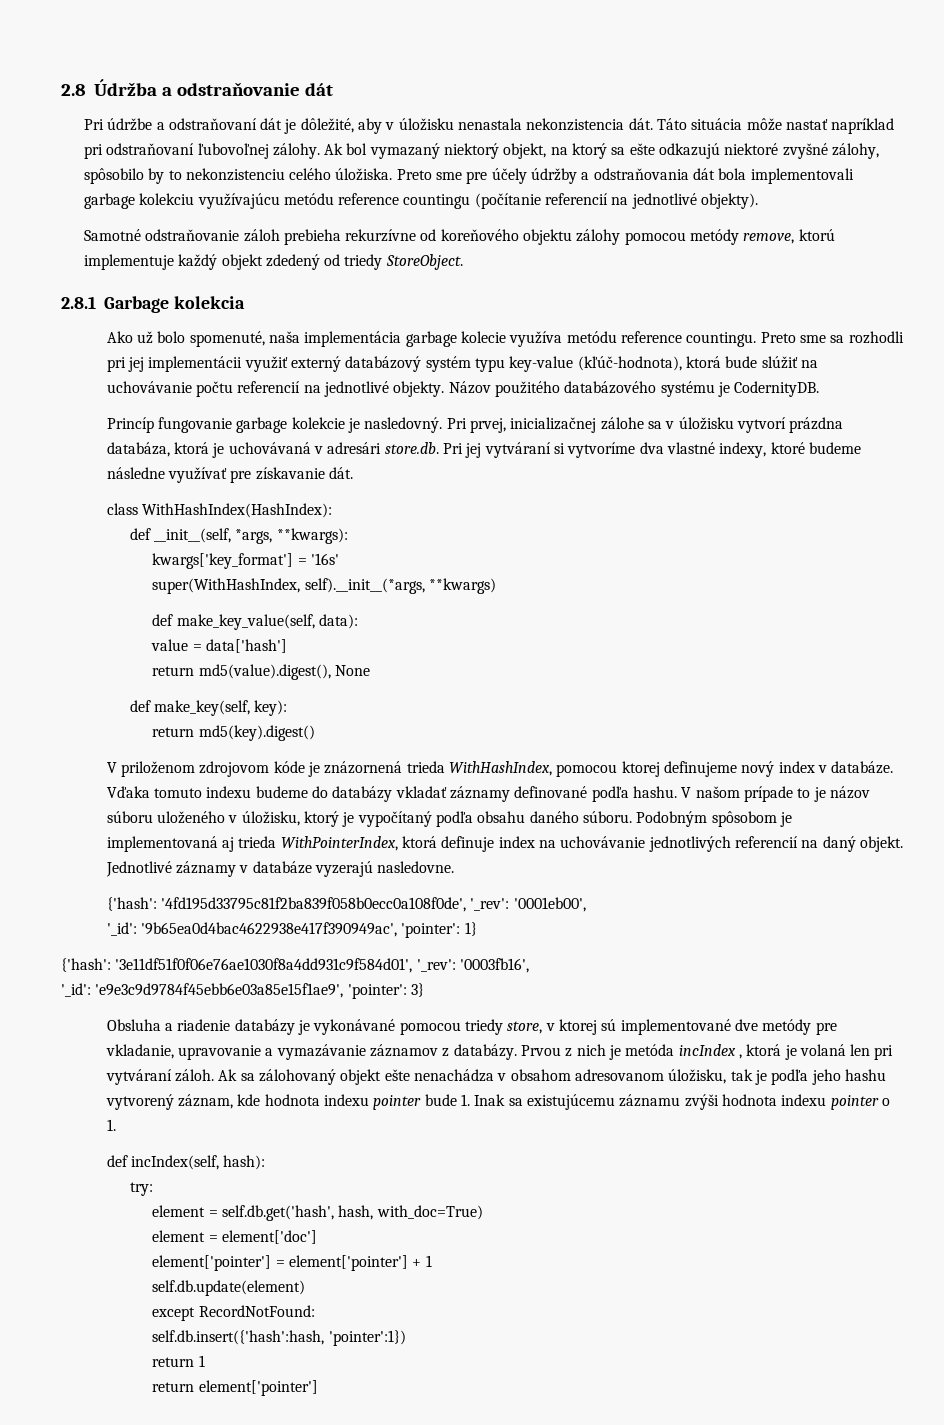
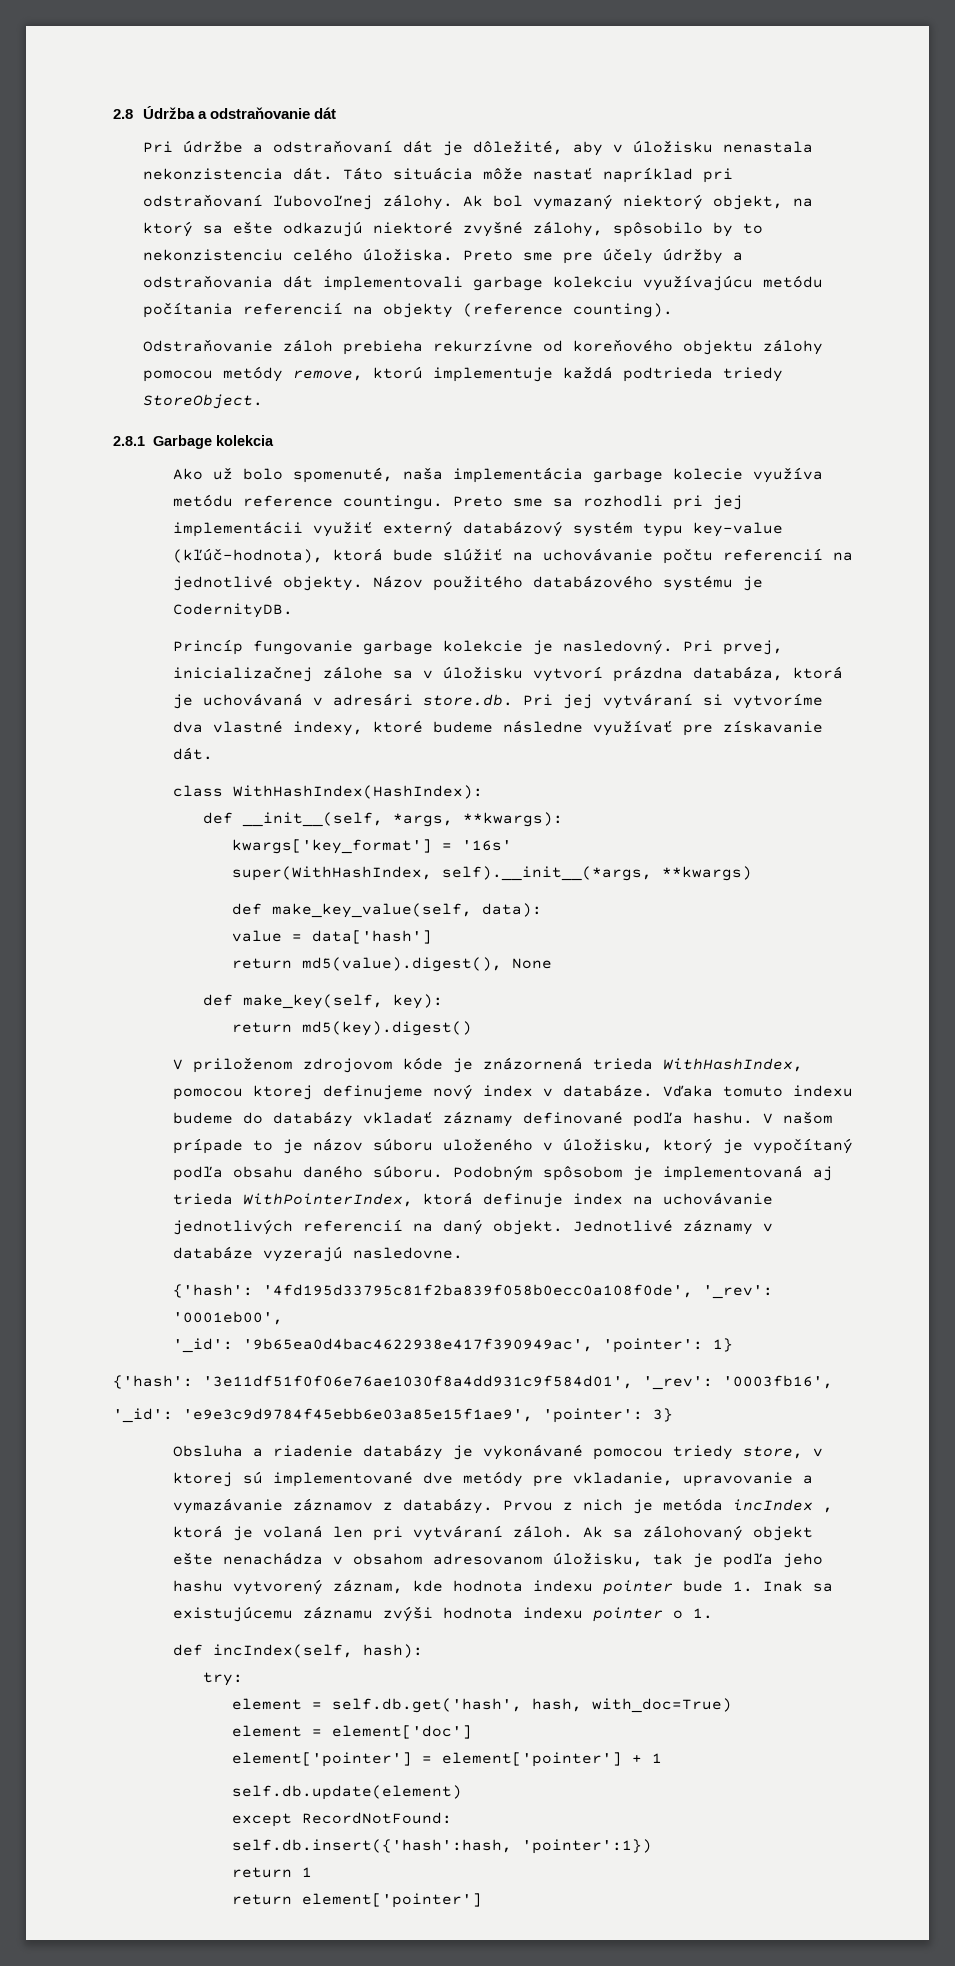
- Preto sme pre účely údržby a odstraňovania dát bola implementovali garbage kolekciu využívajúcu metódu reference countingu (počítanie referencií na jednotlivé objekty).
- Samotné odstraňovanie záloh prebieha rekurzívne od koreňového objektu zálohy pomocou metódy remove, ktorú implementuje každý objekt zdedený od triedy StoreObject.
+ Preto sme pre účely údržby a odstraňovania dát implementovali garbage kolekciu využívajúcu metódu počítania referencií na objekty (reference counting).
+ Odstraňovanie záloh prebieha rekurzívne od koreňového objektu zálohy pomocou metódy remove, ktorú implementuje každá podtrieda triedy StoreObject.

